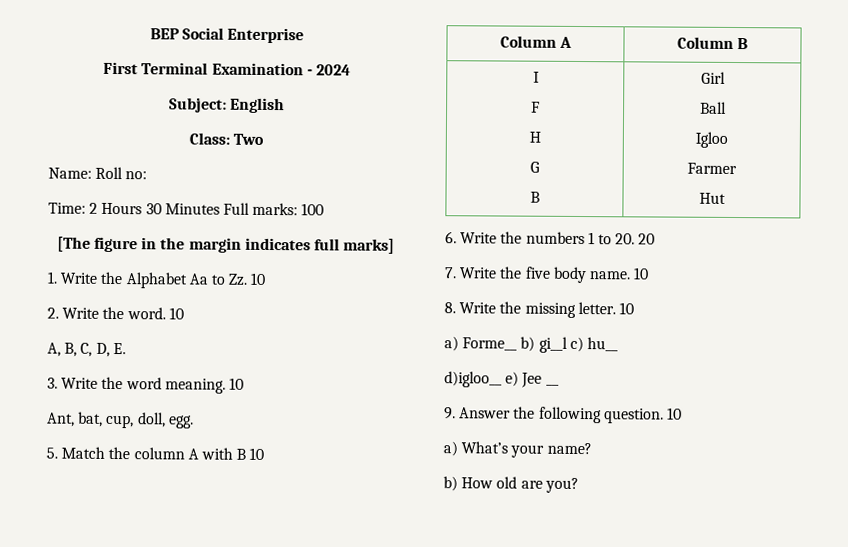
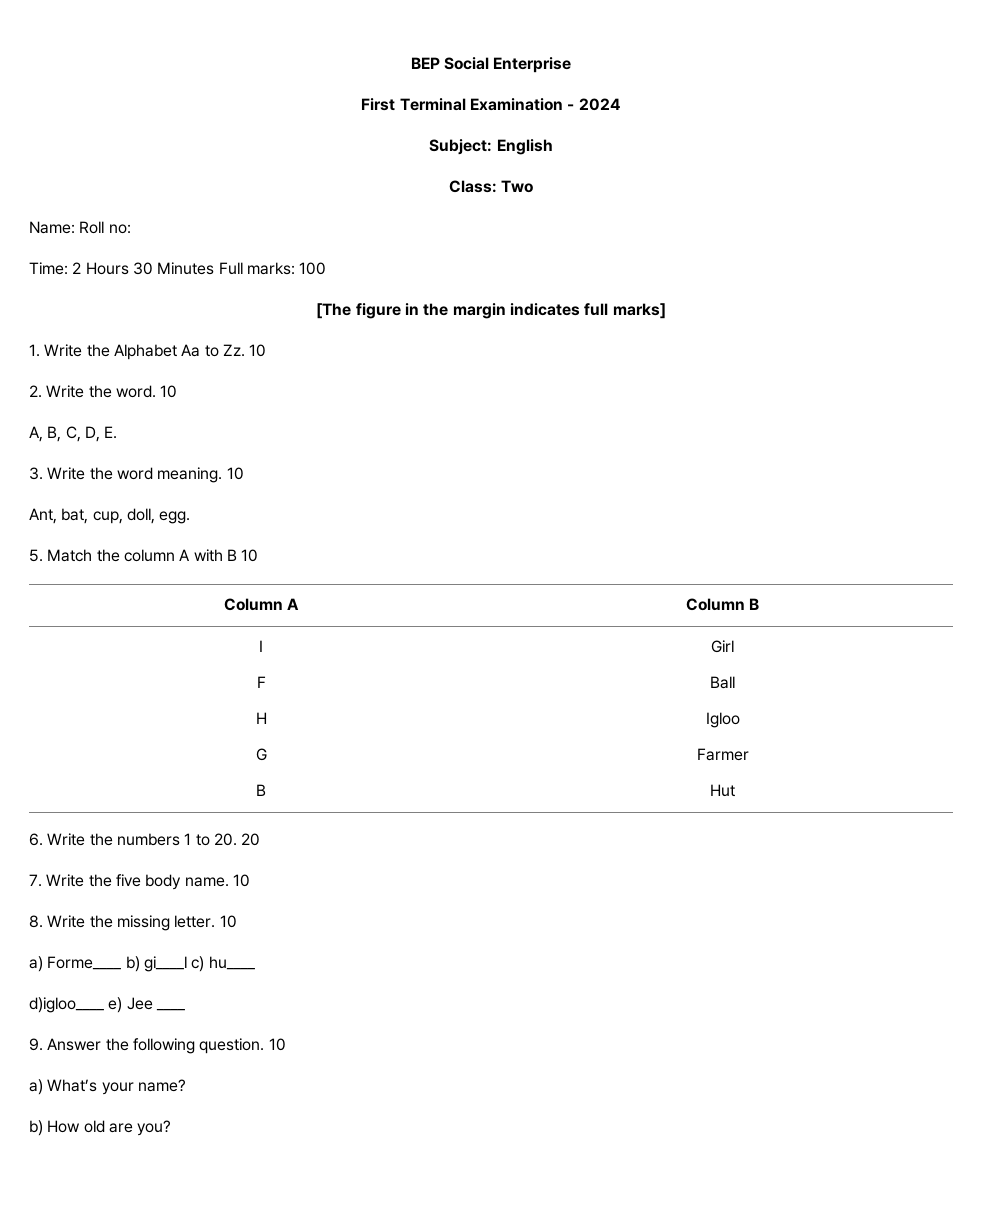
- a) Forme__ b) gi__l c) hu__
- d)igloo__ e) Jee __
+ a) Forme____ b) gi____l c) hu____
+ d)igloo____ e) Jee ____

